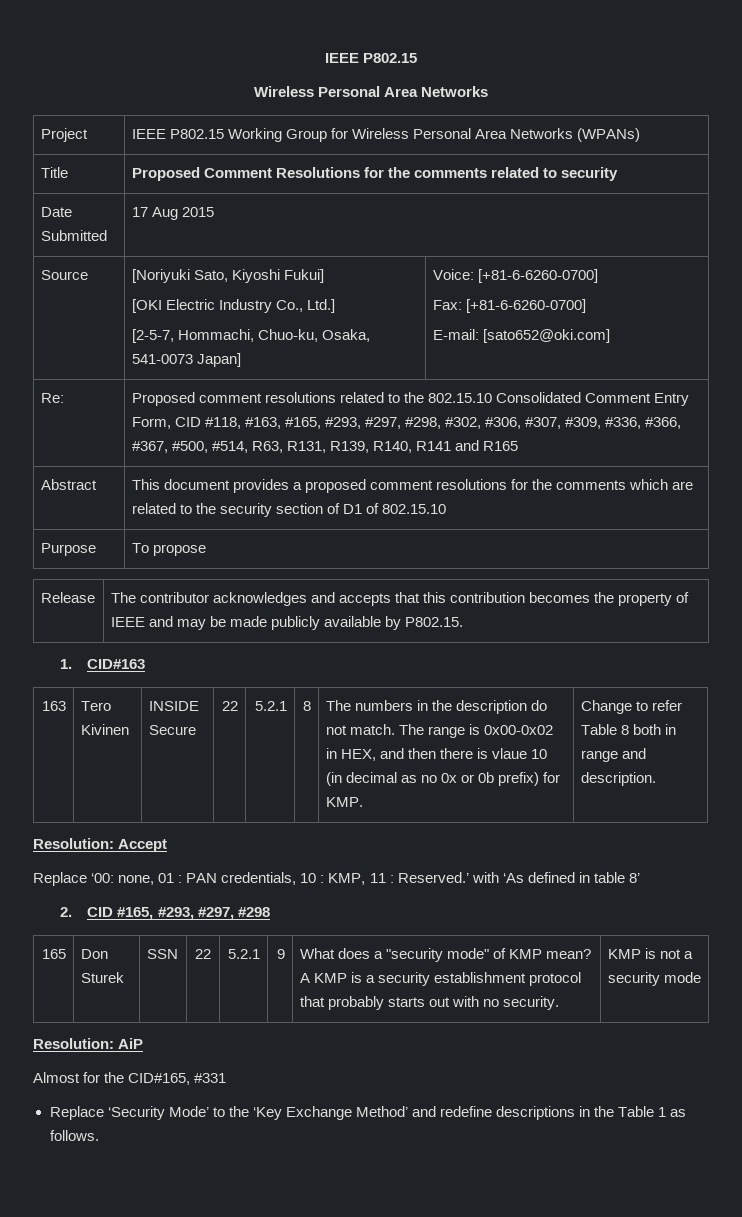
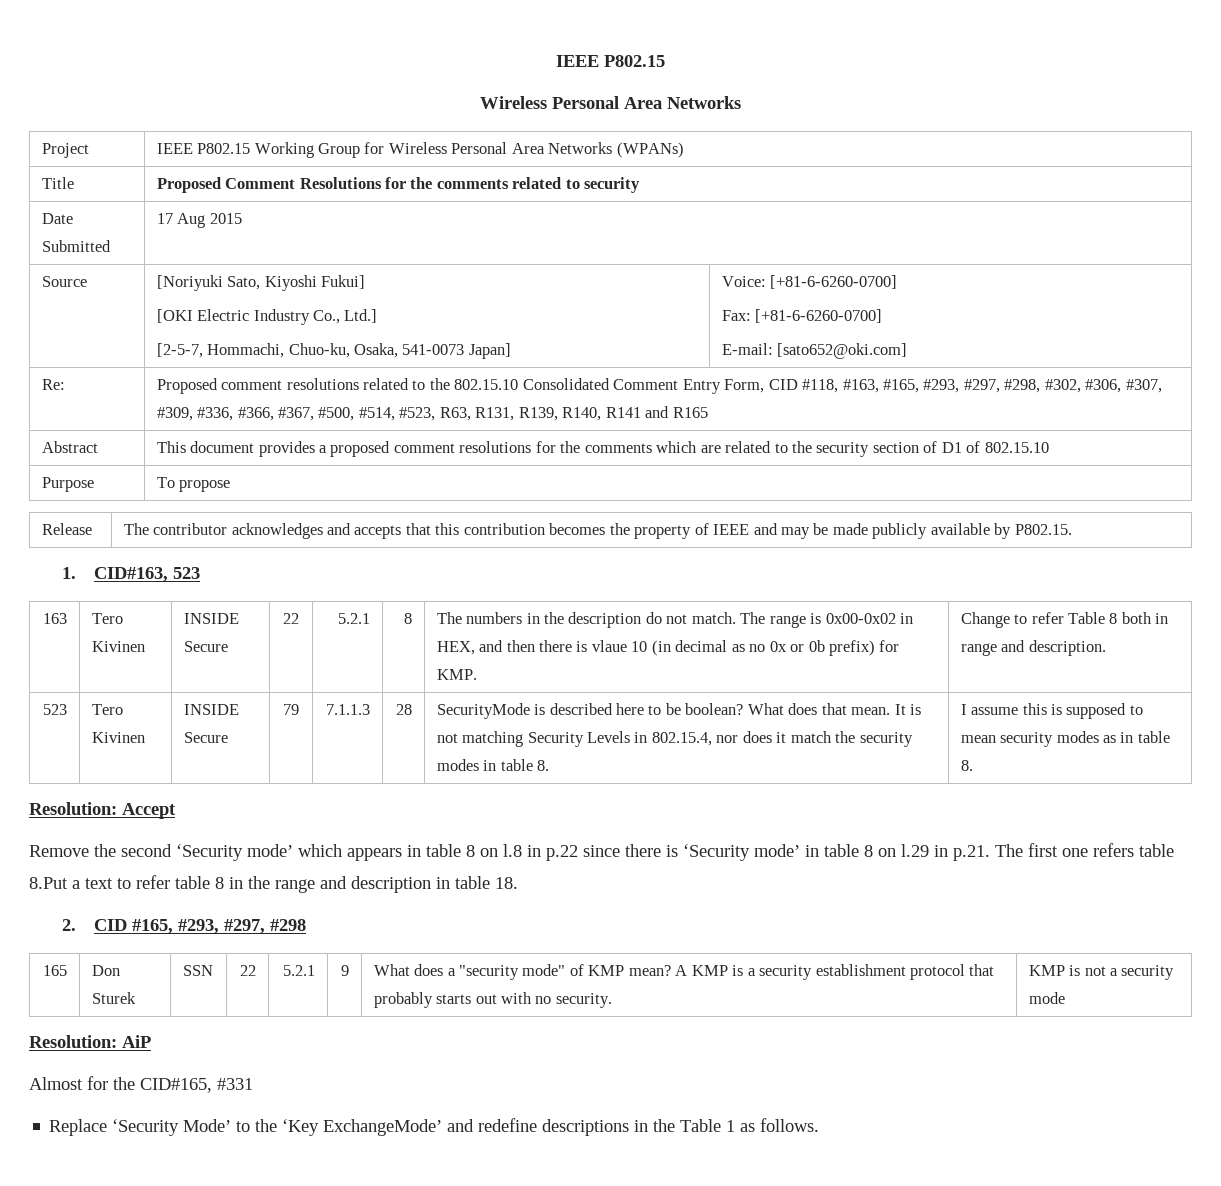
- Re: | Proposed comment resolutions related to the 802.15.10 Consolidated Comment Entry Form, CID #118, #163, #165, #293, #297, #298, #302, #306, #307, #309, #336, #366, #367, #500, #514, R63, R131, R139, R140, R141 and R165
+ Re: | Proposed comment resolutions related to the 802.15.10 Consolidated Comment Entry Form, CID #118, #163, #165, #293, #297, #298, #302, #306, #307, #309, #336, #366, #367, #500, #514, #523, R63, R131, R139, R140, R141 and R165
- 1. CID#163
+ 1. CID#163, 523
+ 523 | Tero Kivinen | INSIDE Secure | 79 | 7.1.1.3 | 28 | SecurityMode is described here to be boolean? What does that mean. It is not matching Security Levels in 802.15.4, nor does it match the security modes in table 8. | I assume this is supposed to mean security modes as in table 8.
  Resolution: Accept
- Replace ‘00: none, 01 : PAN credentials, 10 : KMP, 11 : Reserved.’ with ‘As defined in table 8’
+ Remove the second ‘Security mode’ which appears in table 8 on l.8 in p.22 since there is ‘Security mode’ in table 8 on l.29 in p.21. The first one refers table 8.Put a text to refer table 8 in the range and description in table 18.
- Replace ‘Security Mode’ to the ‘Key Exchange Method’ and redefine descriptions in the Table 1 as follows.
+ Replace ‘Security Mode’ to the ‘Key ExchangeMode’ and redefine descriptions in the Table 1 as follows.

